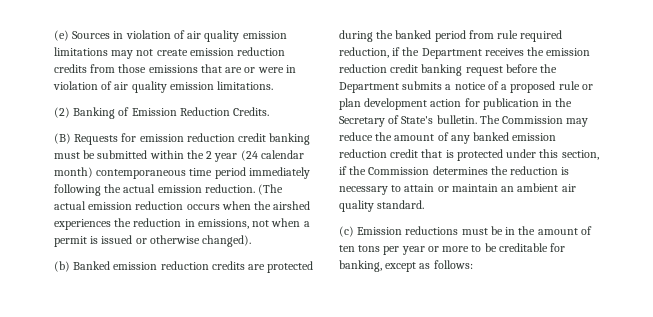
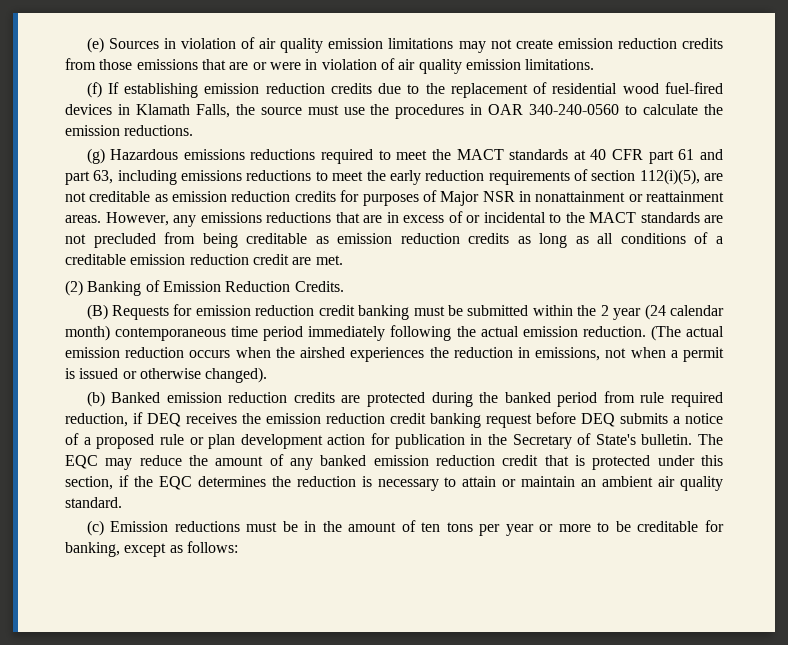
+ (f) If establishing emission reduction credits due to the replacement of residential wood fuel-fired devices in Klamath Falls, the source must use the procedures in OAR 340-240-0560 to calculate the emission reductions.
+ (g) Hazardous emissions reductions required to meet the MACT standards at 40 CFR part 61 and part 63, including emissions reductions to meet the early reduction requirements of section 112(i)(5), are not creditable as emission reduction credits for purposes of Major NSR in nonattainment or reattainment areas. However, any emissions reductions that are in excess of or incidental to the MACT standards are not precluded from being creditable as emission reduction credits as long as all conditions of a creditable emission reduction credit are met.
- (b) Banked emission reduction credits are protected during the banked period from rule required reduction, if the Department receives the emission reduction credit banking request before the Department submits a notice of a proposed rule or plan development action for publication in the Secretary of State's bulletin.
+ (b) Banked emission reduction credits are protected during the banked period from rule required reduction, if DEQ receives the emission reduction credit banking request before DEQ submits a notice of a proposed rule or plan development action for publication in the Secretary of State's bulletin.
- The Commission may reduce the amount of any banked emission reduction credit that is protected under this section, if the Commission determines the reduction is necessary to attain or maintain an ambient air quality standard.
+ The EQC may reduce the amount of any banked emission reduction credit that is protected under this section, if the EQC determines the reduction is necessary to attain or maintain an ambient air quality standard.

